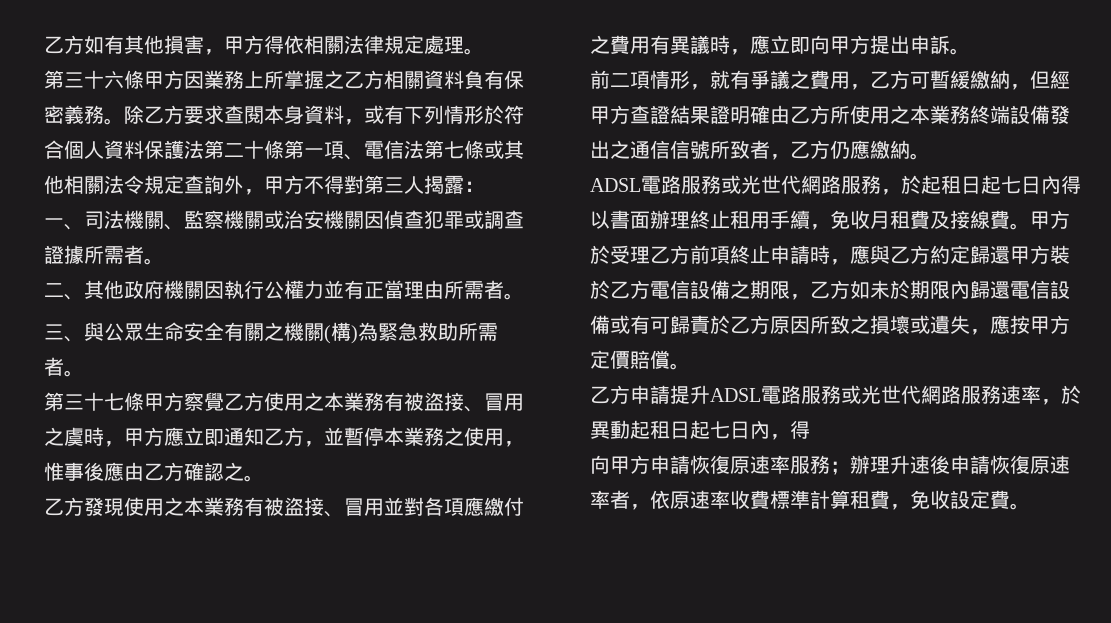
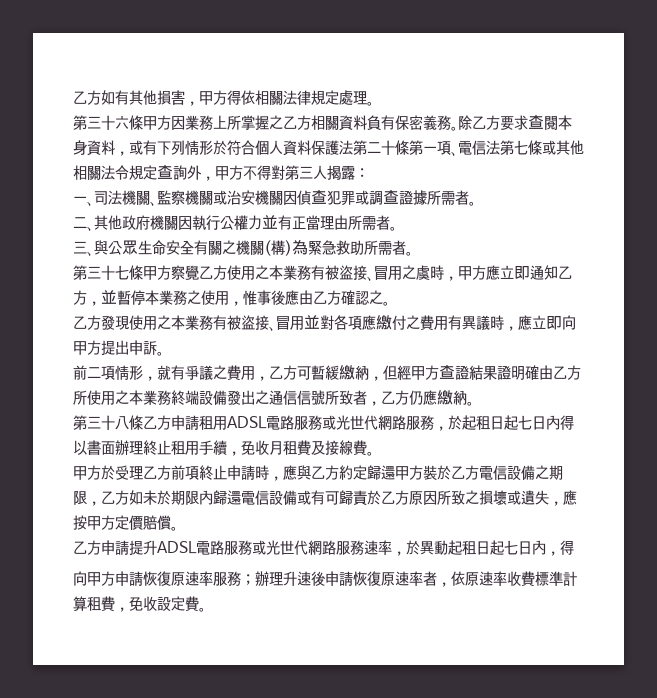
- ADSL電路服務或光世代網路服務，於起租日起七日內得以書面辦理終止租用手續，免收月租費及接線費。甲方於受理乙方前項終止申請時，應與乙方約定歸還甲方裝於乙方電信設備之期限，乙方如未於期限內歸還電信設備或有可歸責於乙方原因所致之損壞或遺失，應按甲方定價賠償。
+ 第三十八條乙方申請租用ADSL電路服務或光世代網路服務，於起租日起七日內得以書面辦理終止租用手續，免收月租費及接線費。
+ 甲方於受理乙方前項終止申請時，應與乙方約定歸還甲方裝於乙方電信設備之期限，乙方如未於期限內歸還電信設備或有可歸責於乙方原因所致之損壞或遺失，應按甲方定價賠償。

